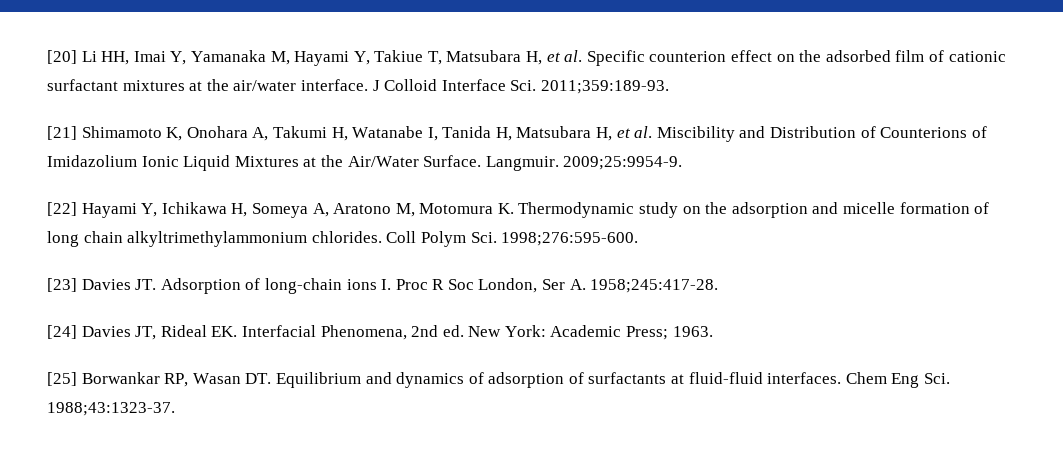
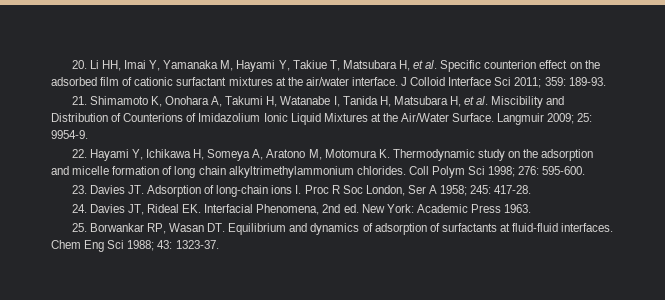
- [20] Li HH, Imai Y, Yamanaka M, Hayami Y, Takiue T, Matsubara H, et al. Specific counterion effect on the adsorbed film of cationic surfactant mixtures at the air/water interface.
+ 20. Li HH, Imai Y, Yamanaka M, Hayami Y, Takiue T, Matsubara H, et al. Specific counterion effect on the adsorbed film of cationic surfactant mixtures at the air/water interface.
- J Colloid Interface Sci. 2011;359:189-93.
- [21] Shimamoto K, Onohara A, Takumi H, Watanabe I, Tanida H, Matsubara H, et al. Miscibility and Distribution of Counterions of Imidazolium Ionic Liquid Mixtures at the Air/Water Surface.
+ J Colloid Interface Sci 2011; 359: 189-93.
+ 21. Shimamoto K, Onohara A, Takumi H, Watanabe I, Tanida H, Matsubara H, et al. Miscibility and Distribution of Counterions of Imidazolium Ionic Liquid Mixtures at the Air/Water Surface.
- Langmuir. 2009;25:9954-9.
- [22] Hayami Y, Ichikawa H, Someya A, Aratono M, Motomura K. Thermodynamic study on the adsorption and micelle formation of long chain alkyltrimethylammonium chlorides.
+ Langmuir 2009; 25: 9954-9.
+ 22. Hayami Y, Ichikawa H, Someya A, Aratono M, Motomura K. Thermodynamic study on the adsorption and micelle formation of long chain alkyltrimethylammonium chlorides.
- Coll Polym Sci. 1998;276:595-600.
- [23] Davies JT. Adsorption of long-chain ions I. Proc R Soc London, Ser A. 1958;245:417-28.
- [24] Davies JT, Rideal EK. Interfacial Phenomena, 2nd ed. New York: Academic Press; 1963.
+ Coll Polym Sci 1998; 276: 595-600.
+ 23. Davies JT. Adsorption of long-chain ions I. Proc R Soc London, Ser A 1958; 245: 417-28.
+ 24. Davies JT, Rideal EK. Interfacial Phenomena, 2nd ed. New York: Academic Press 1963.
- [25] Borwankar RP, Wasan DT. Equilibrium and dynamics of adsorption of surfactants at fluid-fluid interfaces.
+ 25. Borwankar RP, Wasan DT. Equilibrium and dynamics of adsorption of surfactants at fluid-fluid interfaces.
- Chem Eng Sci. 1988;43:1323-37.
+ Chem Eng Sci 1988; 43: 1323-37.

